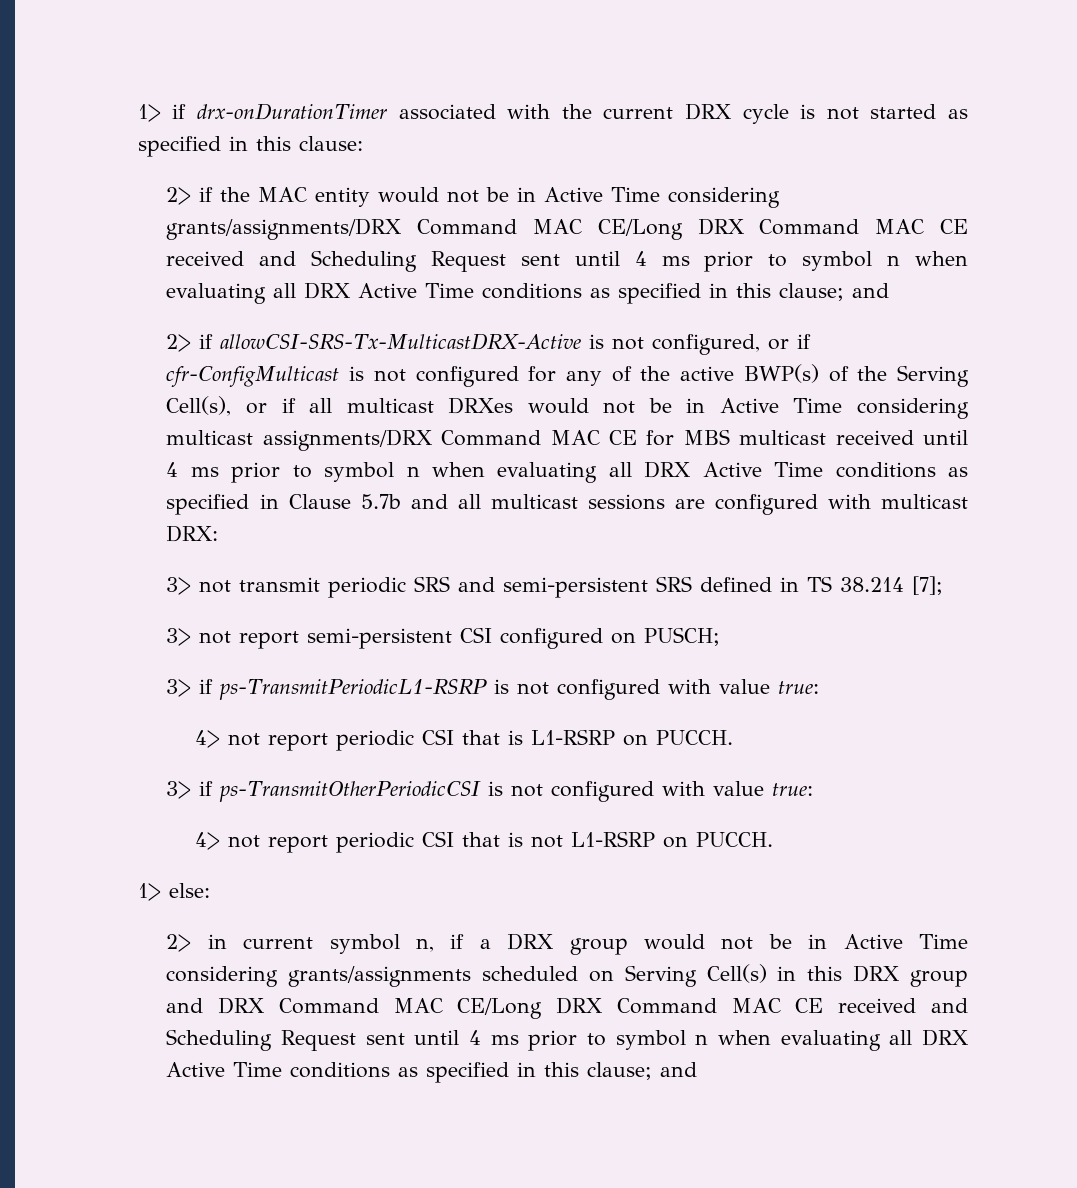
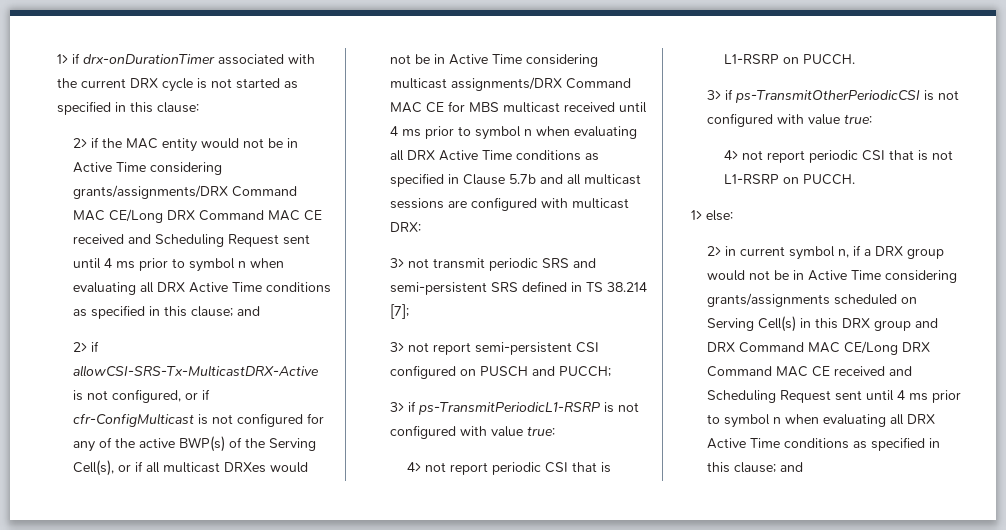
- 3> not report semi-persistent CSI configured on PUSCH;
+ 3> not report semi-persistent CSI configured on PUSCH and PUCCH;

